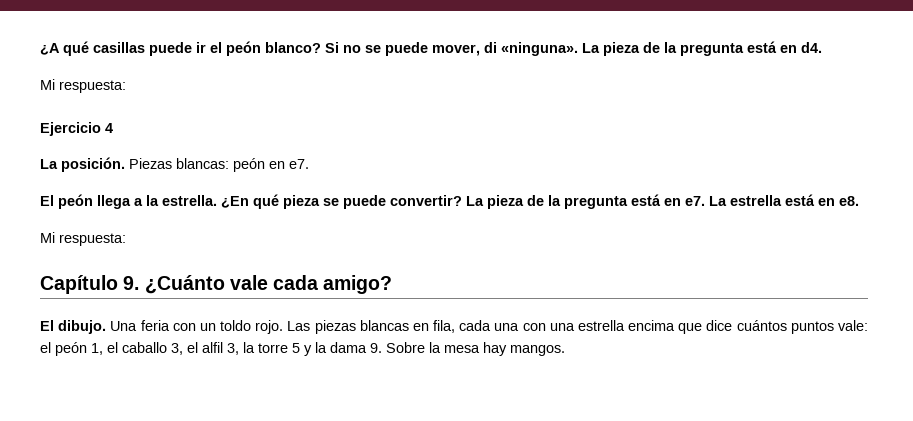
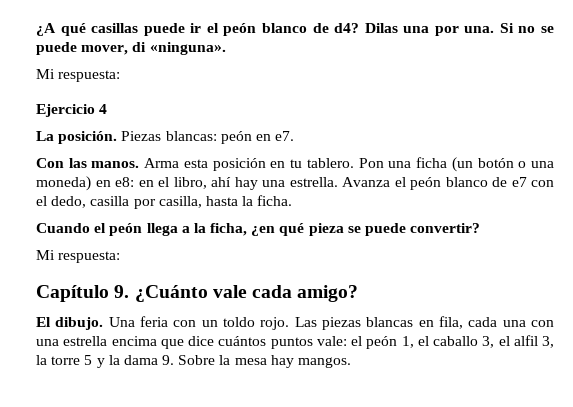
- ¿A qué casillas puede ir el peón blanco?
+ ¿A qué casillas puede ir el peón blanco de d4? Dilas una por una.
- La pieza de la pregunta está en d4.
- El peón llega a la estrella. ¿En qué pieza se puede convertir? La pieza de la pregunta está en e7. La estrella está en e8.
+ Con las manos. Arma esta posición en tu tablero. Pon una ficha (un botón o una moneda) en e8: en el libro, ahí hay una estrella. Avanza el peón blanco de e7 con el dedo, casilla por casilla, hasta la ficha.
+ Cuando el peón llega a la ficha, ¿en qué pieza se puede convertir?

